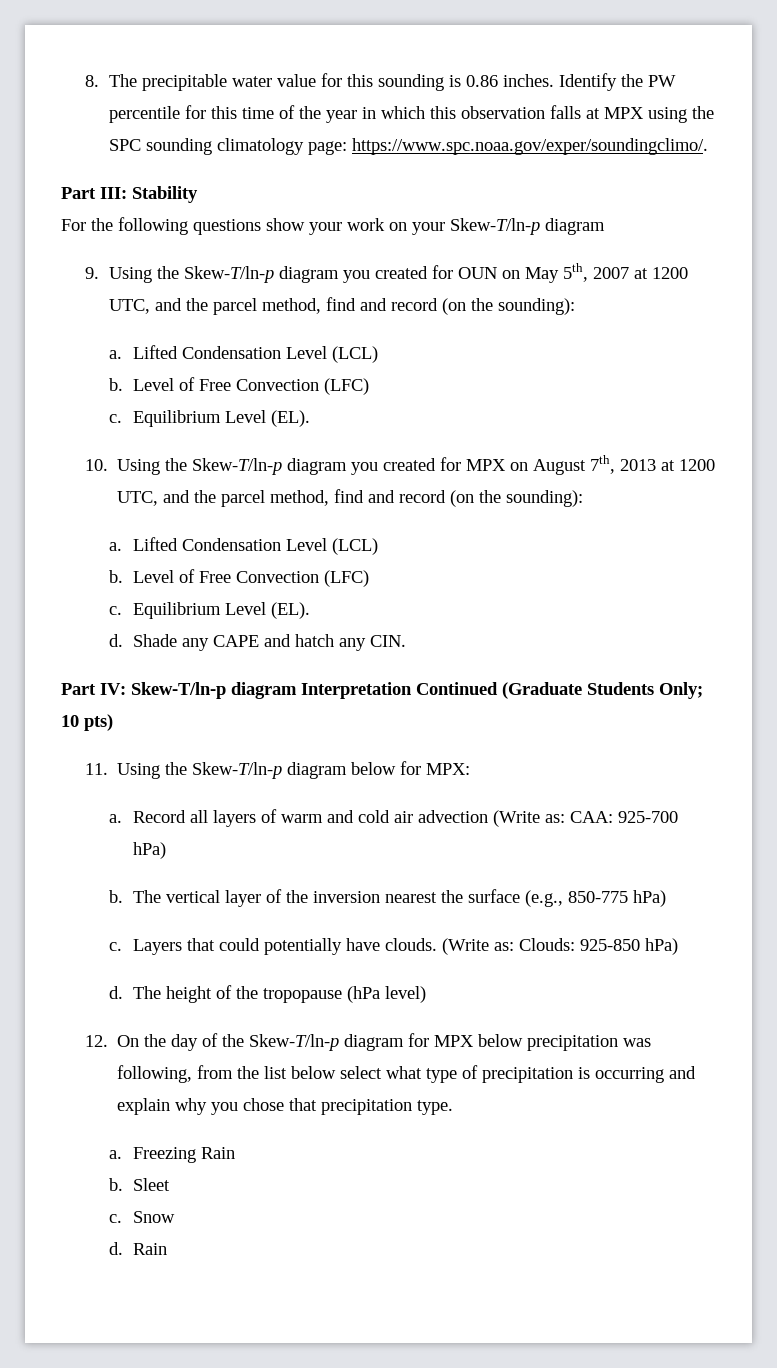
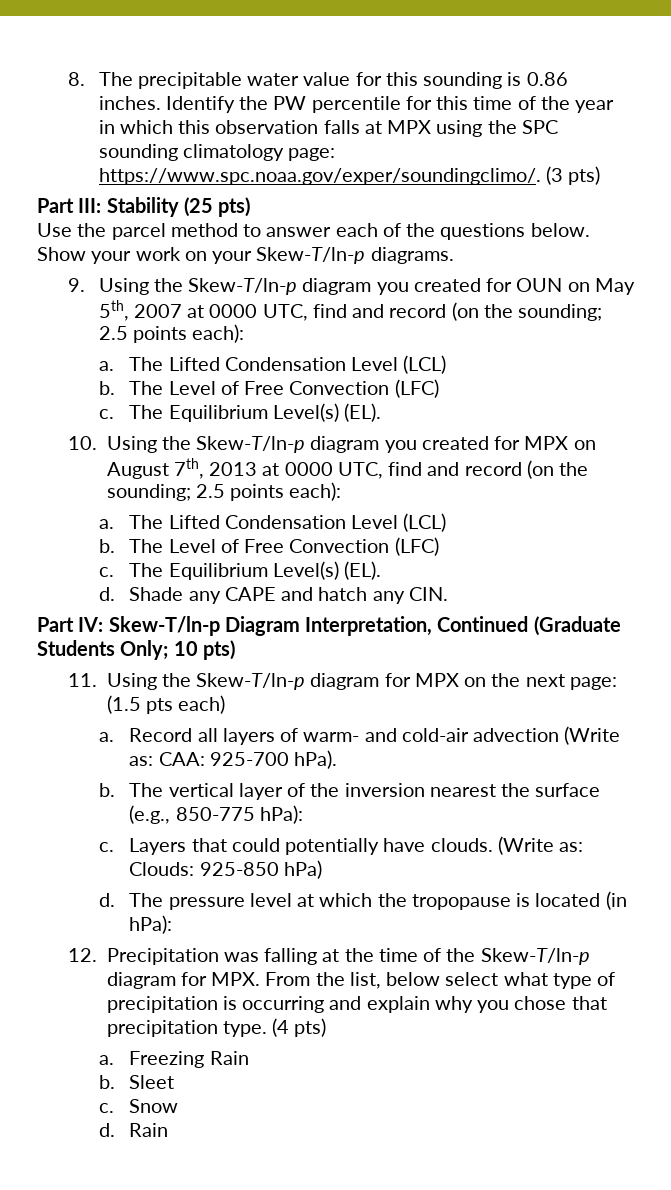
- Identify the PW percentile for this time of the year in which this observation falls at MPX using the SPC sounding climatology page: https://www.spc.noaa.gov/exper/soundingclimo/.
+ Identify the PW percentile for this time of the year in which this observation falls at MPX using the SPC sounding climatology page: https://www.spc.noaa.gov/exper/soundingclimo/. (3 pts)
- Part III: Stability
- For the following questions show your work on your Skew-T/ln-p diagram
+ Part III: Stability (25 pts)
+ Use the parcel method to answer each of the questions below. Show your work on your Skew-T/ln-p diagrams.
- 9. Using the Skew-T/ln-p diagram you created for OUN on May 5th, 2007 at 1200 UTC, and the parcel method, find and record (on the sounding):
- a. Lifted Condensation Level (LCL)
- b. Level of Free Convection (LFC)
- c. Equilibrium Level (EL).
+ 9. Using the Skew-T/ln-p diagram you created for OUN on May 5th, 2007 at 0000 UTC, find and record (on the sounding; 2.5 points each):
+ a. The Lifted Condensation Level (LCL)
+ b. The Level of Free Convection (LFC)
+ c. The Equilibrium Level(s) (EL).
- 10. Using the Skew-T/ln-p diagram you created for MPX on August 7th, 2013 at 1200 UTC, and the parcel method, find and record (on the sounding):
- a. Lifted Condensation Level (LCL)
- b. Level of Free Convection (LFC)
- c. Equilibrium Level (EL).
+ 10. Using the Skew-T/ln-p diagram you created for MPX on August 7th, 2013 at 0000 UTC, find and record (on the sounding; 2.5 points each):
+ a. The Lifted Condensation Level (LCL)
+ b. The Level of Free Convection (LFC)
+ c. The Equilibrium Level(s) (EL).
- Part IV: Skew-T/ln-p diagram Interpretation Continued (Graduate Students Only; 10 pts)
+ Part IV: Skew-T/ln-p Diagram Interpretation, Continued (Graduate Students Only; 10 pts)
- 11. Using the Skew-T/ln-p diagram below for MPX:
+ 11. Using the Skew-T/ln-p diagram for MPX on the next page: (1.5 pts each)
- Record all layers of warm and cold air advection (Write as: CAA: 925-700 hPa)
+ Record all layers of warm- and cold-air advection (Write as: CAA: 925-700 hPa).
- The vertical layer of the inversion nearest the surface (e.g., 850-775 hPa)
+ The vertical layer of the inversion nearest the surface (e.g., 850-775 hPa):
- The height of the tropopause (hPa level)
- 12. On the day of the Skew-T/ln-p diagram for MPX below precipitation was following, from the list below select what type of precipitation is occurring and explain why you chose that precipitation type.
+ The pressure level at which the tropopause is located (in hPa):
+ 12. Precipitation was falling at the time of the Skew-T/ln-p diagram for MPX. From the list, below select what type of precipitation is occurring and explain why you chose that precipitation type. (4 pts)

